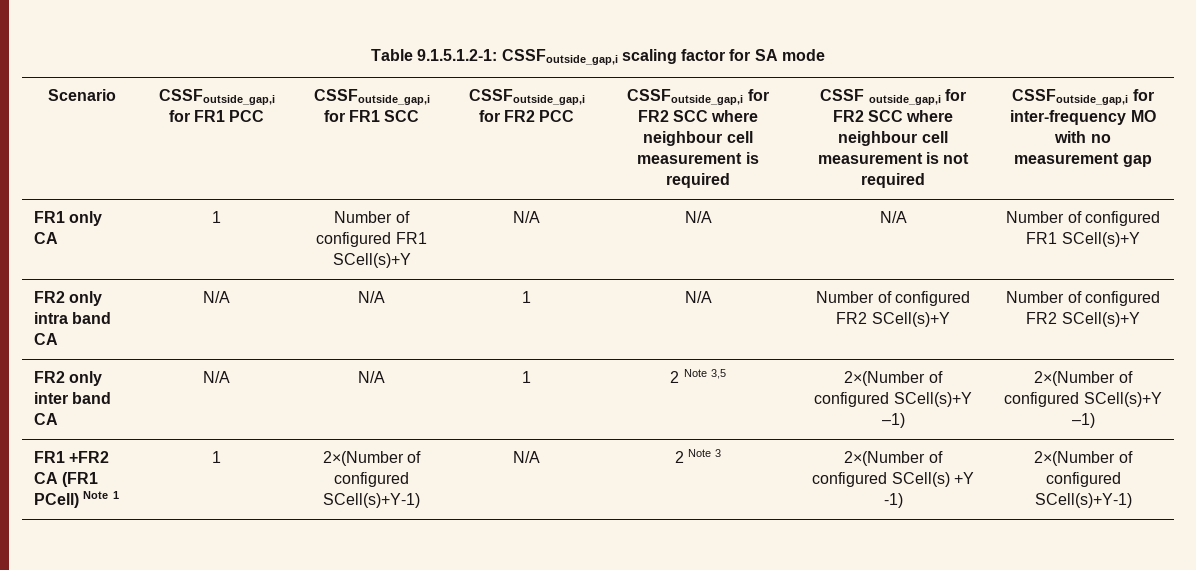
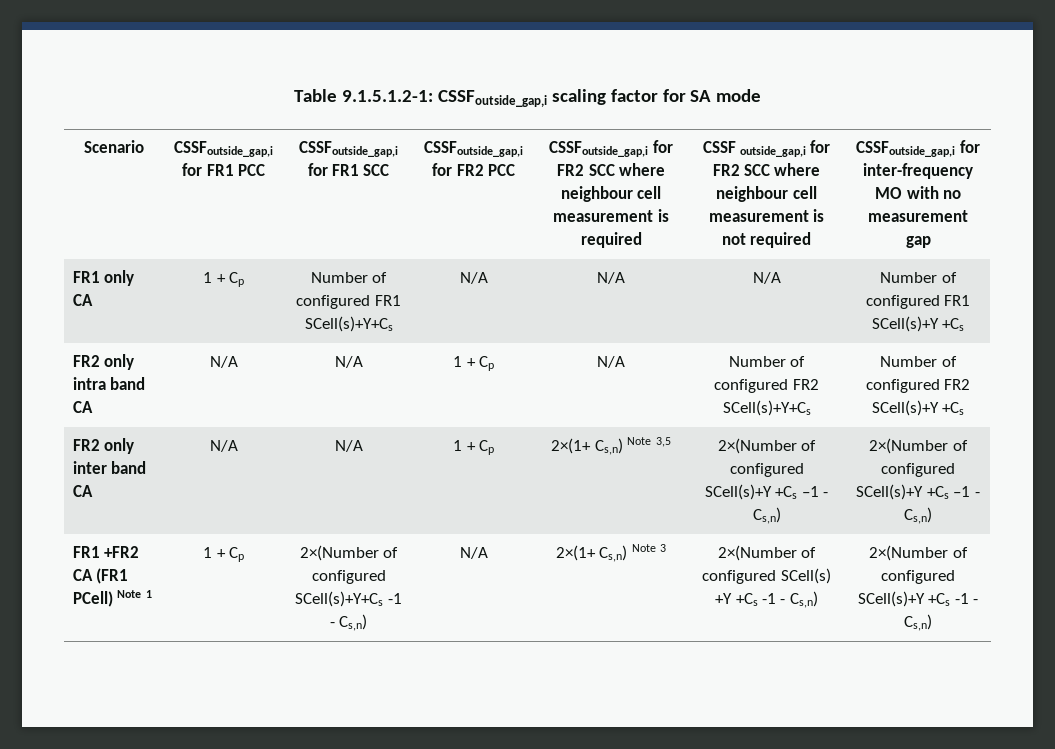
- FR1 only CA | 1 | Number of configured FR1 SCell(s)+Y | N/A | N/A | N/A | Number of configured FR1 SCell(s)+Y
+ FR1 only CA | 1 + Cp | Number of configured FR1 SCell(s)+Y+Cs | N/A | N/A | N/A | Number of configured FR1 SCell(s)+Y +Cs
- FR2 only intra band CA | N/A | N/A | 1 | N/A | Number of configured FR2 SCell(s)+Y | Number of configured FR2 SCell(s)+Y
+ FR2 only intra band CA | N/A | N/A | 1 + Cp | N/A | Number of configured FR2 SCell(s)+Y+Cs | Number of configured FR2 SCell(s)+Y +Cs
- FR2 only inter band CA | N/A | N/A | 1 | 2 Note 3,5 | 2×(Number of configured SCell(s)+Y –1) | 2×(Number of configured SCell(s)+Y –1)
+ FR2 only inter band CA | N/A | N/A | 1 + Cp | 2×(1+ Cs,n) Note 3,5 | 2×(Number of configured SCell(s)+Y +Cs –1 - Cs,n) | 2×(Number of configured SCell(s)+Y +Cs –1 - Cs,n)
- FR1 +FR2 CA (FR1 PCell) Note 1 | 1 | 2×(Number of configured SCell(s)+Y-1) | N/A | 2 Note 3 | 2×(Number of configured SCell(s) +Y -1) | 2×(Number of configured SCell(s)+Y-1)
+ FR1 +FR2 CA (FR1 PCell) Note 1 | 1 + Cp | 2×(Number of configured SCell(s)+Y+Cs -1 - Cs,n) | N/A | 2×(1+ Cs,n) Note 3 | 2×(Number of configured SCell(s) +Y +Cs -1 - Cs,n) | 2×(Number of configured SCell(s)+Y +Cs -1 - Cs,n)

